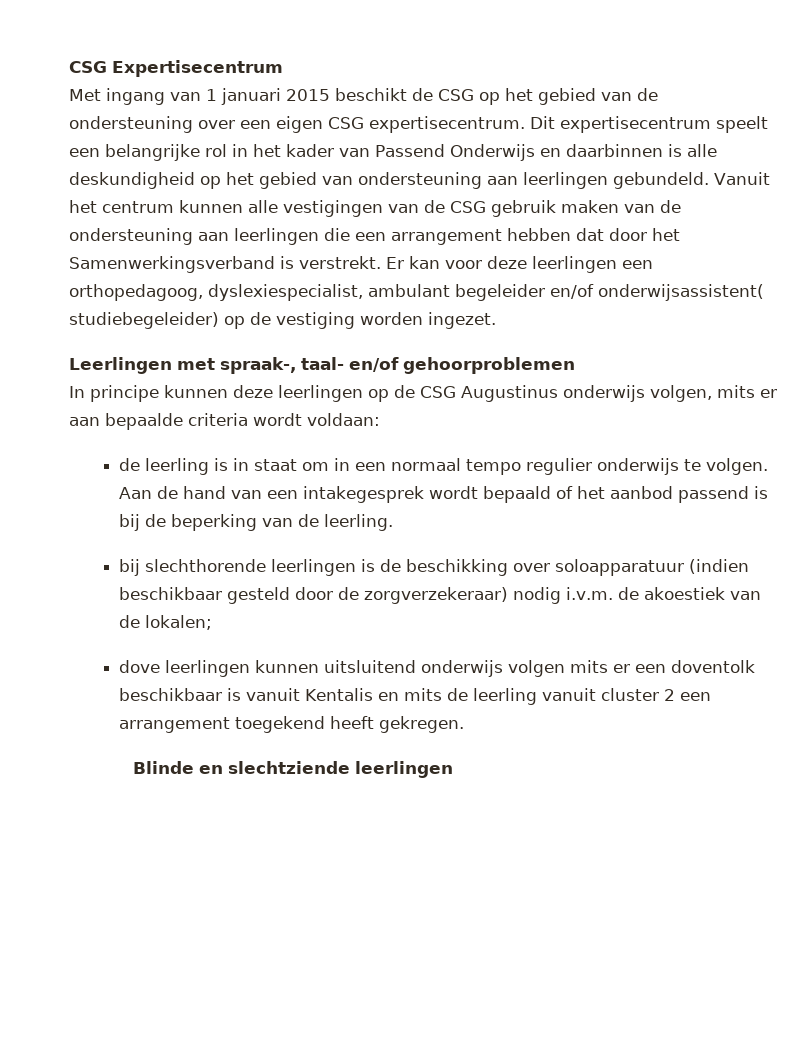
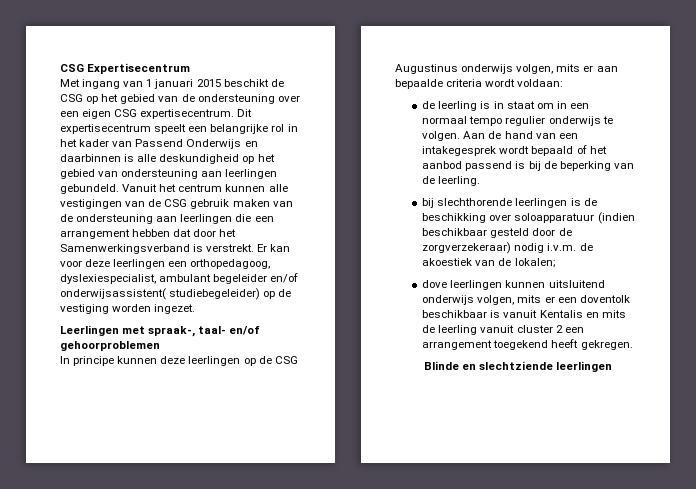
- dove leerlingen kunnen uitsluitend onderwijs volgen mits er een doventolk beschikbaar is vanuit Kentalis en mits de leerling vanuit cluster 2 een arrangement toegekend heeft gekregen.
+ dove leerlingen kunnen uitsluitend onderwijs volgen, mits er een doventolk beschikbaar is vanuit Kentalis en mits de leerling vanuit cluster 2 een arrangement toegekend heeft gekregen.

